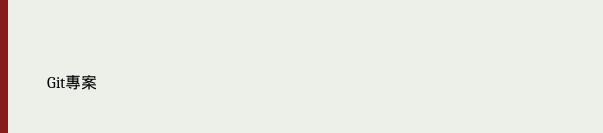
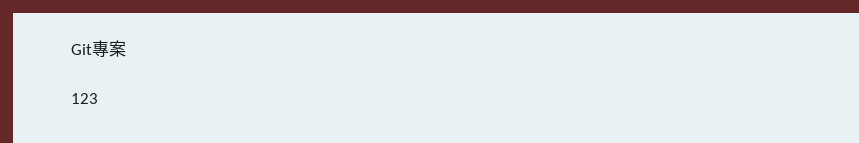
+ 123

